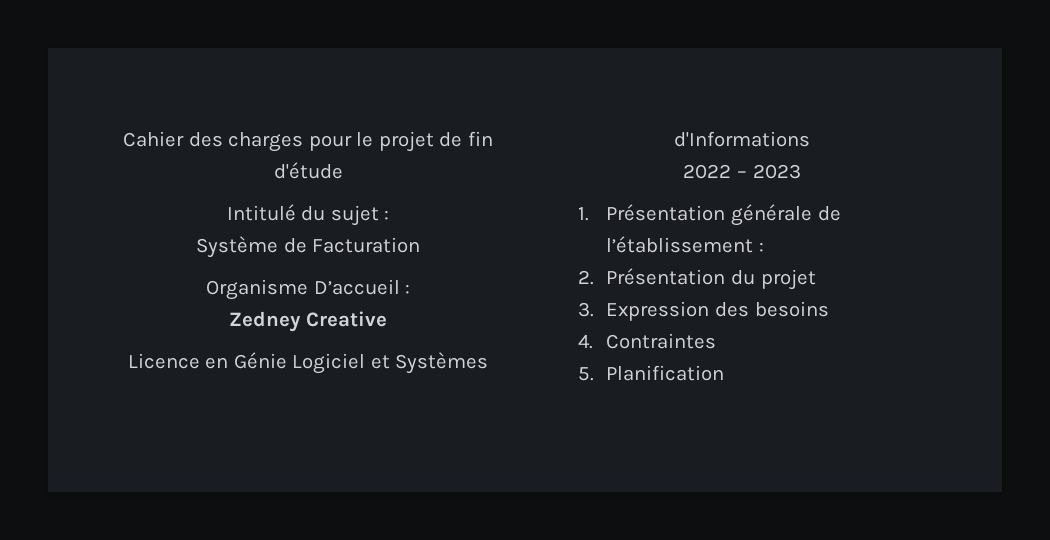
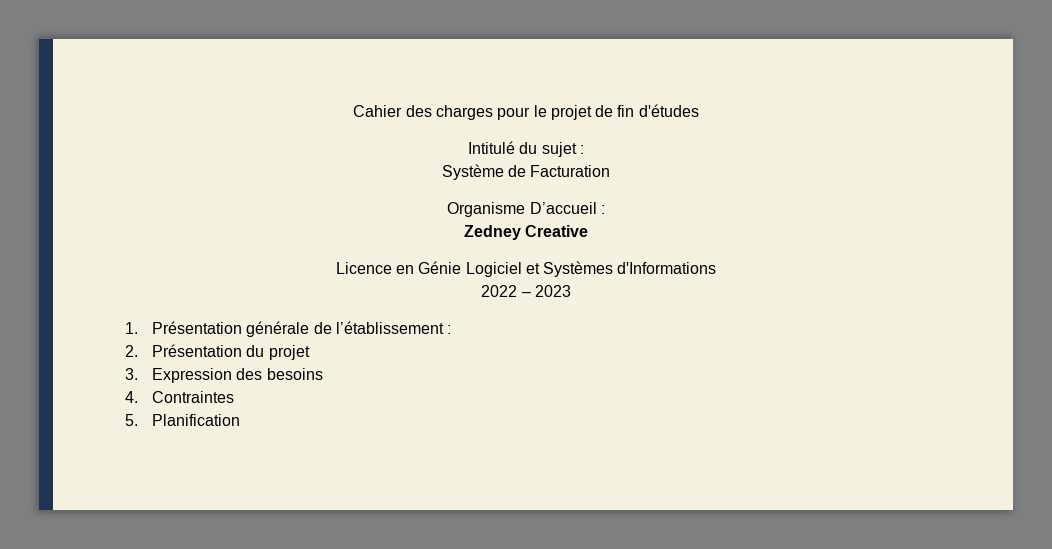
- Cahier des charges pour le projet de fin d'étude
+ Cahier des charges pour le projet de fin d'études

